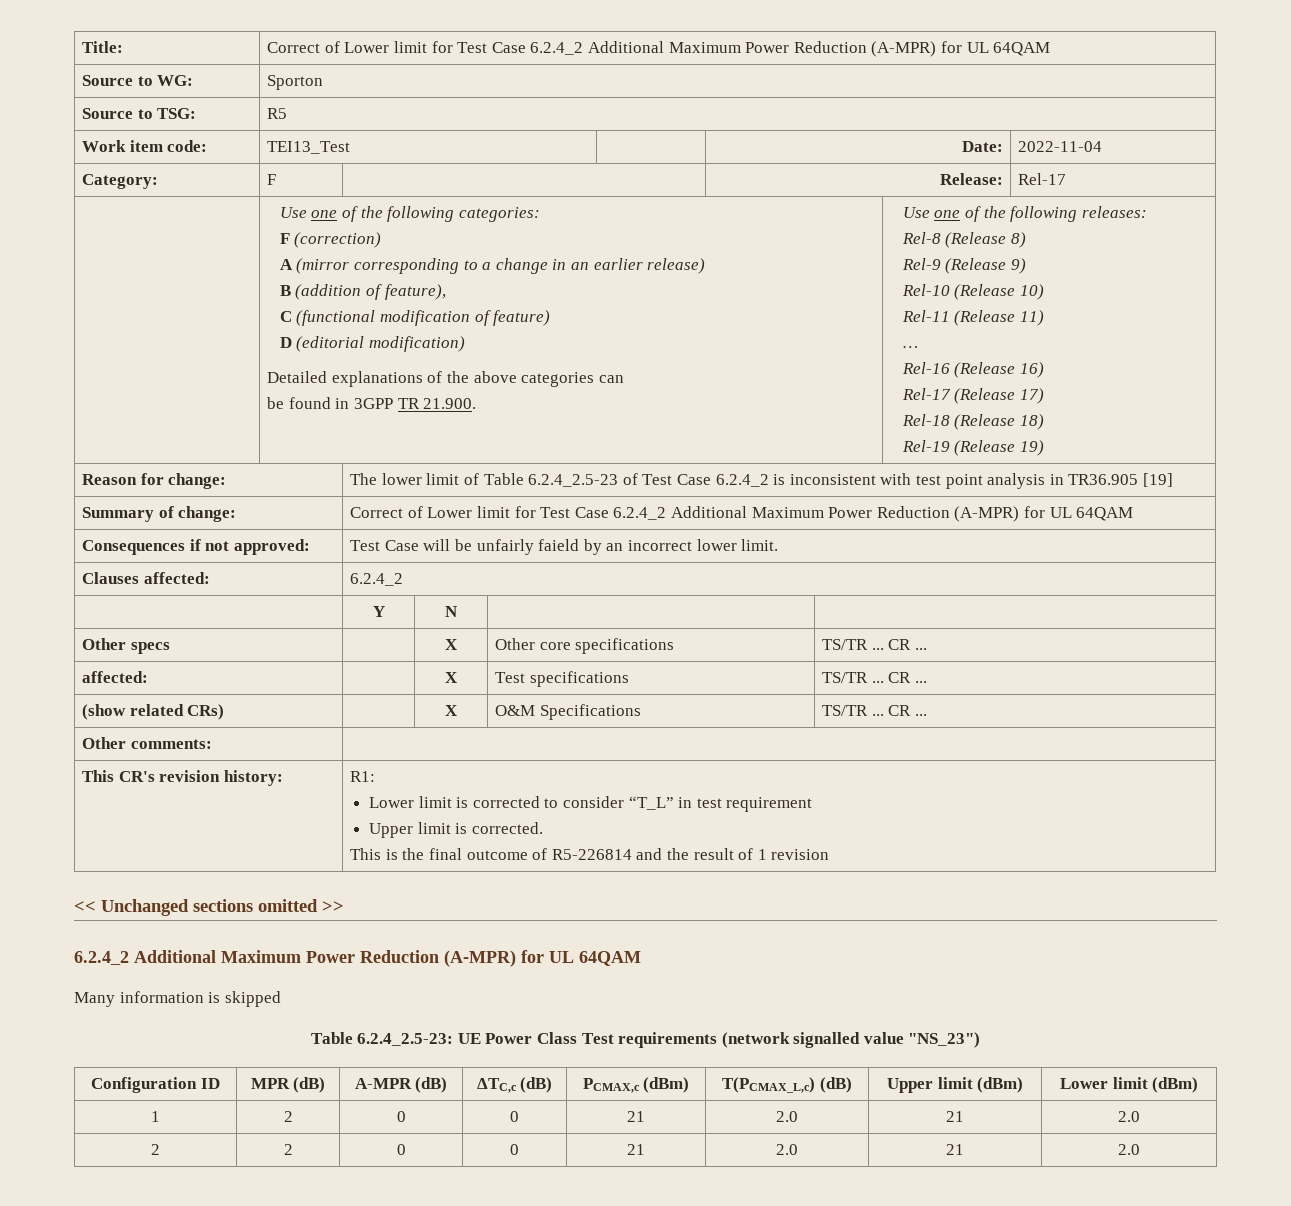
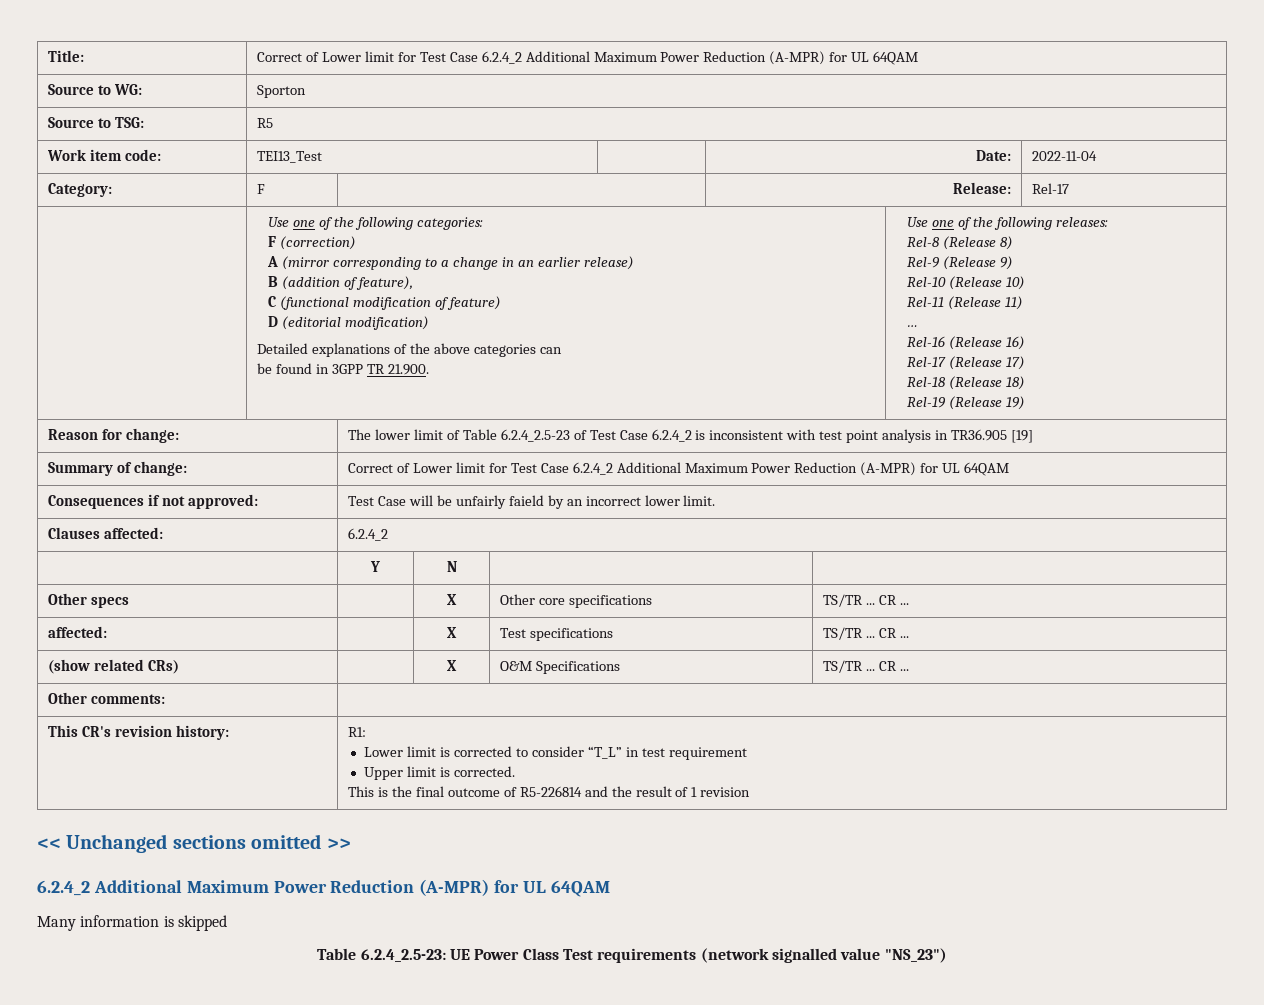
- Configuration ID | MPR (dB) | A-MPR (dB) | ΔTC,c (dB) | PCMAX,c (dBm) | T(PCMAX_L,c) (dB) | Upper limit (dBm) | Lower limit (dBm)
- 1 | 2 | 0 | 0 | 21 | 2.0 | 21 | 2.0
- 2 | 2 | 0 | 0 | 21 | 2.0 | 21 | 2.0

